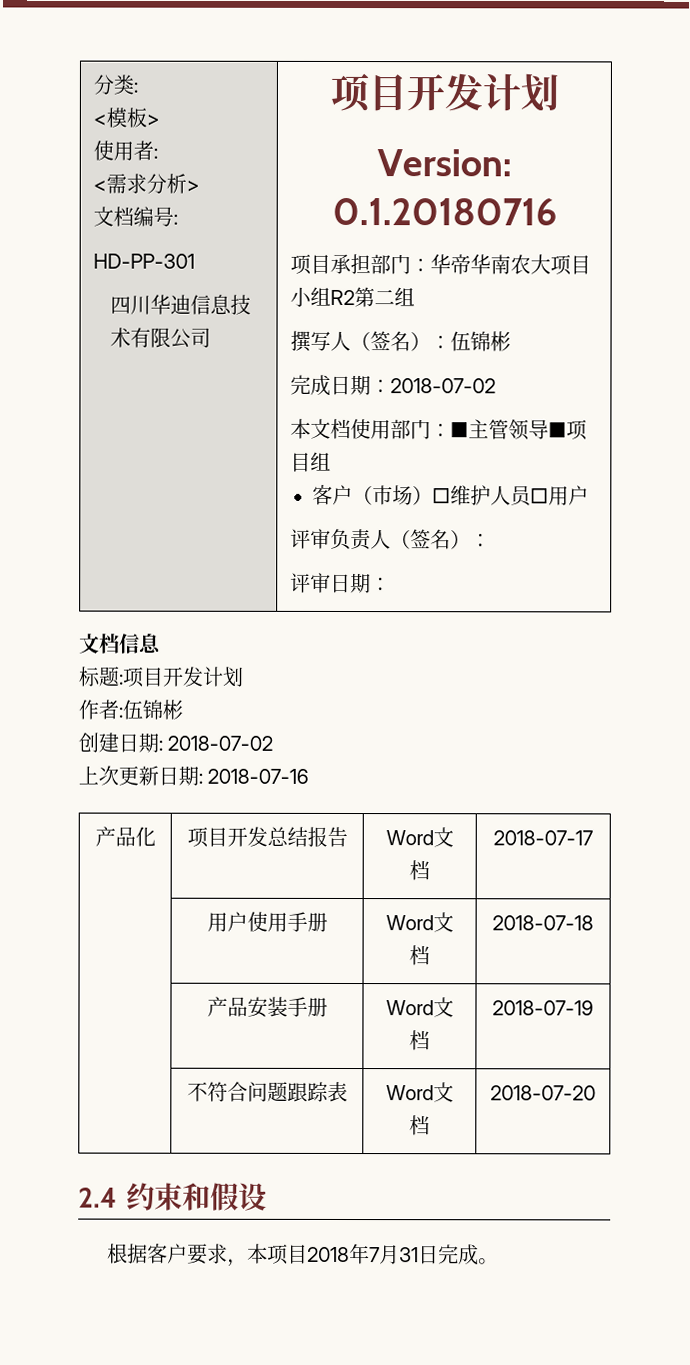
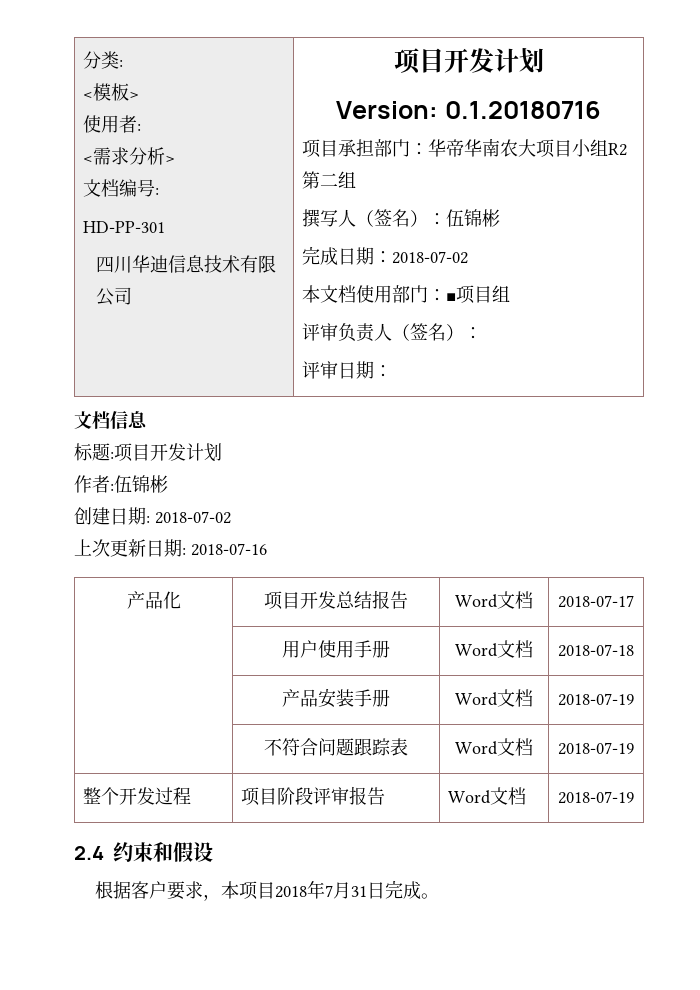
- 本文档使用部门：■主管领导■项目组
+ 本文档使用部门：■项目组
- 客户（市场）□维护人员□用户
- | 不符合问题跟踪表 | Word文档 | 2018-07-20
+ | 不符合问题跟踪表 | Word文档 | 2018-07-19
+ 整个开发过程 | 项目阶段评审报告 | Word文档 | 2018-07-19

